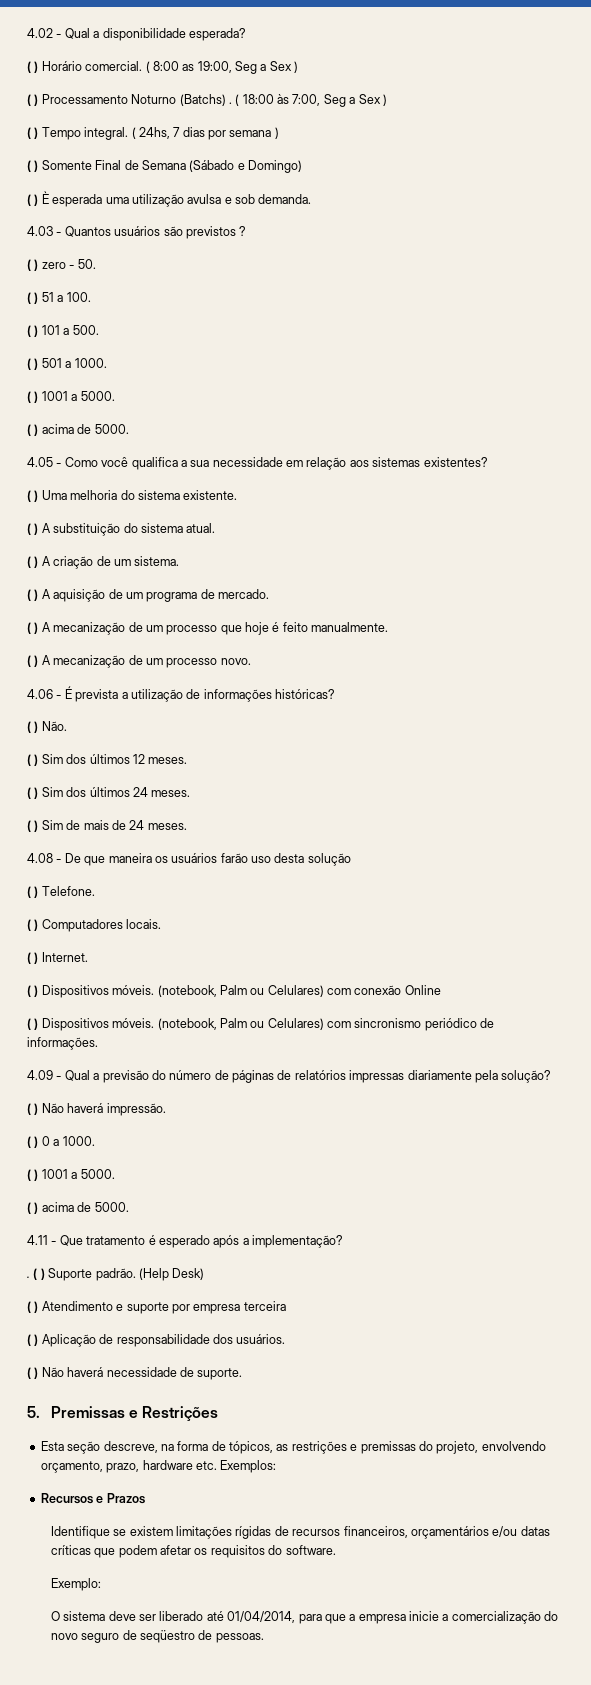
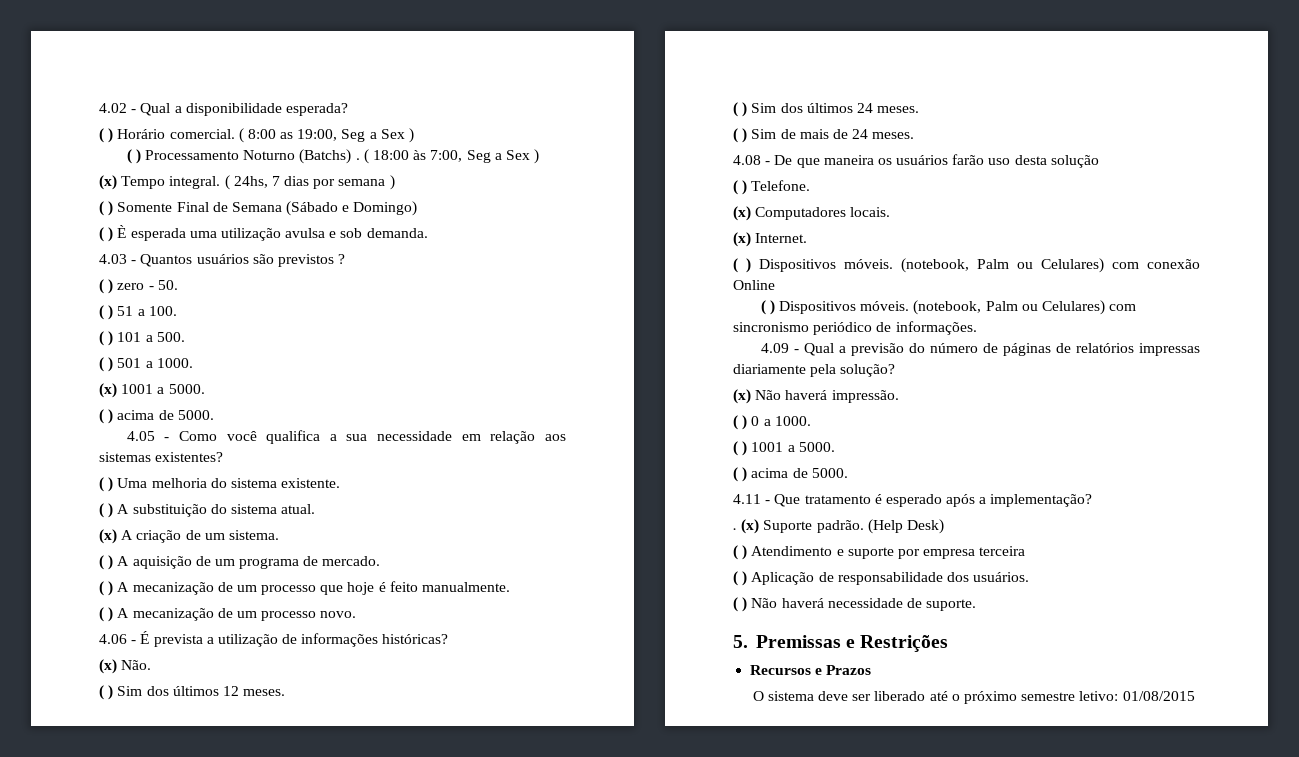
- ( ) Tempo integral.
+ (x) Tempo integral.
  ( ) 501 a 1000.
- ( ) 1001 a 5000.
+ (x) 1001 a 5000.
- ( ) A criação de um sistema.
+ (x) A criação de um sistema.
- ( ) Não.
+ (x) Não.
- ( ) Computadores locais.
+ (x) Computadores locais.
- ( ) Internet.
+ (x) Internet.
- ( ) Não haverá impressão.
+ (x) Não haverá impressão.
- ( ) Suporte padrão.
+ (x) Suporte padrão.
- Esta seção descreve, na forma de tópicos, as restrições e premissas do projeto, envolvendo orçamento, prazo, hardware etc. Exemplos:
  Recursos e Prazos
- Identifique se existem limitações rígidas de recursos financeiros, orçamentários e/ou datas críticas que podem afetar os requisitos do software.
- Exemplo:
- O sistema deve ser liberado até 01/04/2014, para que a empresa inicie a comercialização do novo seguro de seqüestro de pessoas.
+ O sistema deve ser liberado até o próximo semestre letivo: 01/08/2015

